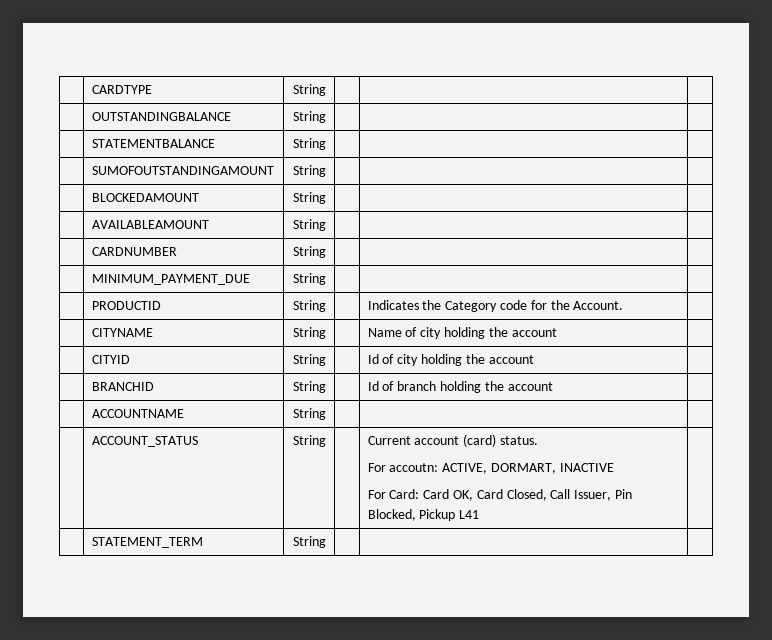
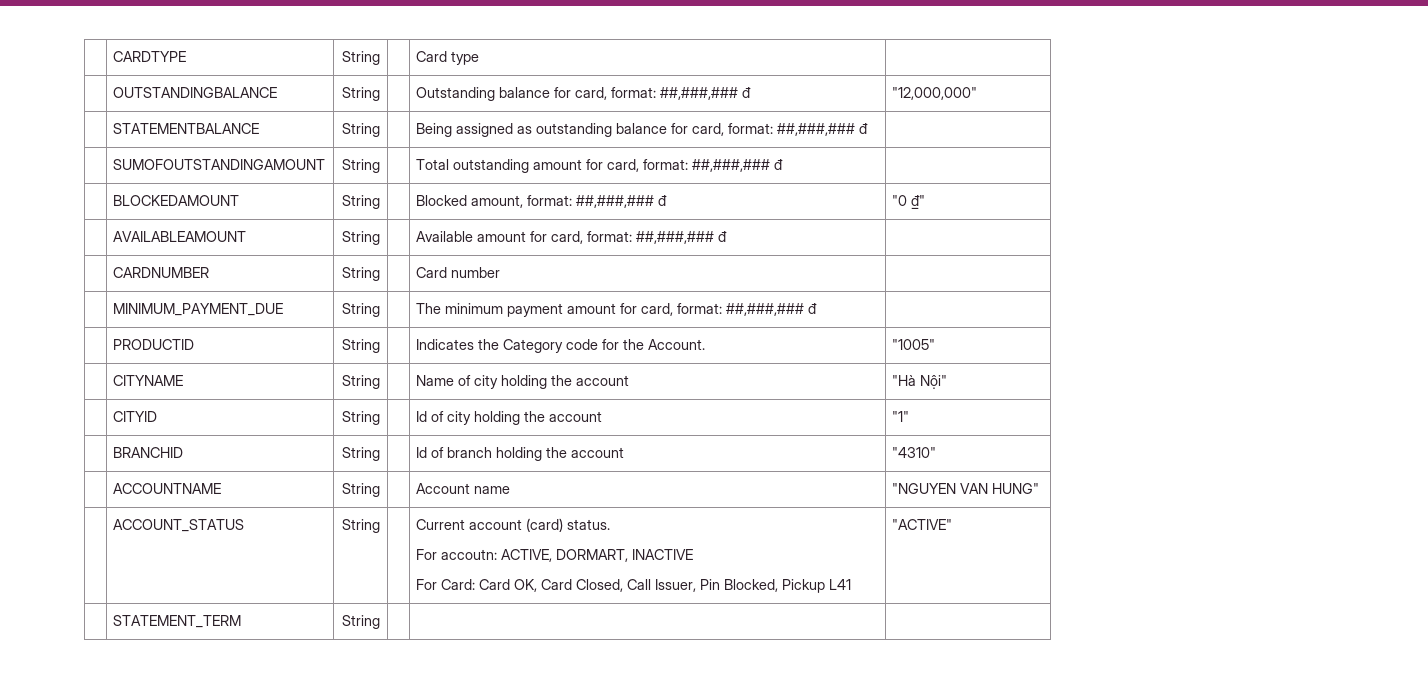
- | CARDTYPE | String | | |
+ | CARDTYPE | String | | Card type |
- | OUTSTANDINGBALANCE | String | | |
- | STATEMENTBALANCE | String | | |
- | SUMOFOUTSTANDINGAMOUNT | String | | |
- | BLOCKEDAMOUNT | String | | |
- | AVAILABLEAMOUNT | String | | |
+ | OUTSTANDINGBALANCE | String | | Outstanding balance for card, format: ##,###,### đ | "12,000,000"
+ | STATEMENTBALANCE | String | | Being assigned as outstanding balance for card, format: ##,###,### đ |
+ | SUMOFOUTSTANDINGAMOUNT | String | | Total outstanding amount for card, format: ##,###,### đ |
+ | BLOCKEDAMOUNT | String | | Blocked amount, format: ##,###,### đ | "0 ₫"
+ | AVAILABLEAMOUNT | String | | Available amount for card, format: ##,###,### đ |
- | CARDNUMBER | String | | |
+ | CARDNUMBER | String | | Card number |
- | MINIMUM_PAYMENT_DUE | String | | |
+ | MINIMUM_PAYMENT_DUE | String | | The minimum payment amount for card, format: ##,###,### đ |
- | PRODUCTID | String | | Indicates the Category code for the Account. |
+ | PRODUCTID | String | | Indicates the Category code for the Account. | "1005"
- | CITYNAME | String | | Name of city holding the account |
+ | CITYNAME | String | | Name of city holding the account | "Hà Nội"
- | CITYID | String | | Id of city holding the account |
+ | CITYID | String | | Id of city holding the account | "1"
- | BRANCHID | String | | Id of branch holding the account |
+ | BRANCHID | String | | Id of branch holding the account | "4310"
- | ACCOUNTNAME | String | | |
+ | ACCOUNTNAME | String | | Account name | "NGUYEN VAN HUNG"
  | ACCOUNT_STATUS | String | | Current account (card) status.
  For accoutn: ACTIVE, DORMART, INACTIVE
- For Card: Card OK, Card Closed, Call Issuer, Pin Blocked, Pickup L41 |
+ For Card: Card OK, Card Closed, Call Issuer, Pin Blocked, Pickup L41 | "ACTIVE"

